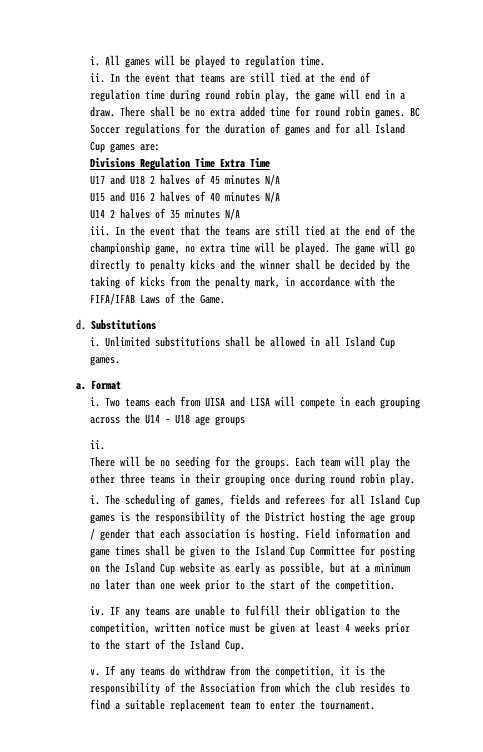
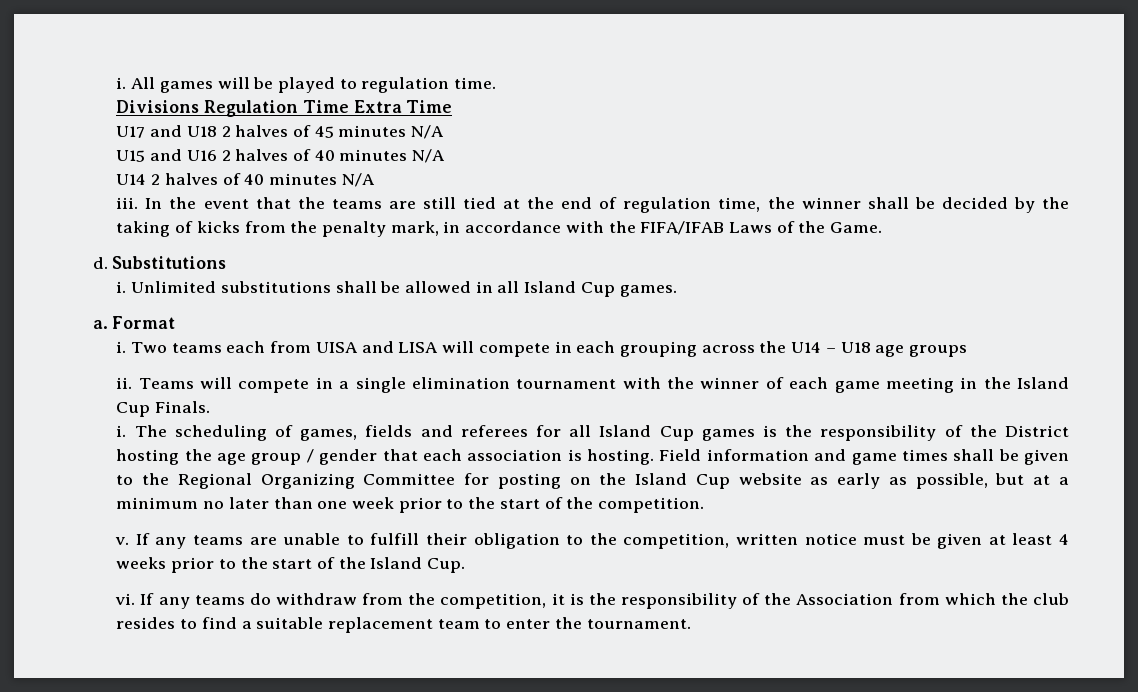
- ii. In the event that teams are still tied at the end of regulation time during round robin play, the game will end in a draw. There shall be no extra added time for round robin games. BC Soccer regulations for the duration of games and for all Island Cup games are:
- U14 2 halves of 35 minutes N/A
+ U14 2 halves of 40 minutes N/A
- In the event that the teams are still tied at the end of the championship game, no extra time will be played. The game will go directly to penalty kicks and the winner shall be decided by the taking of kicks from the penalty mark, in accordance with the FIFA/IFAB Laws of the Game.
+ In the event that the teams are still tied at the end of regulation time, the winner shall be decided by the taking of kicks from the penalty mark, in accordance with the FIFA/IFAB Laws of the Game.
  Two teams each from UISA and LISA will compete in each grouping across the U14 – U18 age groups
- ii.
- There will be no seeding for the groups. Each team will play the other three teams in their grouping once during round robin play.
+ ii. Teams will compete in a single elimination tournament with the winner of each game meeting in the Island Cup Finals.
- Field information and game times shall be given to the Island Cup Committee for posting on the Island Cup website as early as possible, but at a minimum no later than one week prior to the start of the competition.
+ Field information and game times shall be given to the Regional Organizing Committee for posting on the Island Cup website as early as possible, but at a minimum no later than one week prior to the start of the competition.
- iv. IF any teams are unable to fulfill their obligation to the competition, written notice must be given at least 4 weeks prior to the start of the Island Cup.
+ v. If any teams are unable to fulfill their obligation to the competition, written notice must be given at least 4 weeks prior to the start of the Island Cup.
- v.
+ vi.

